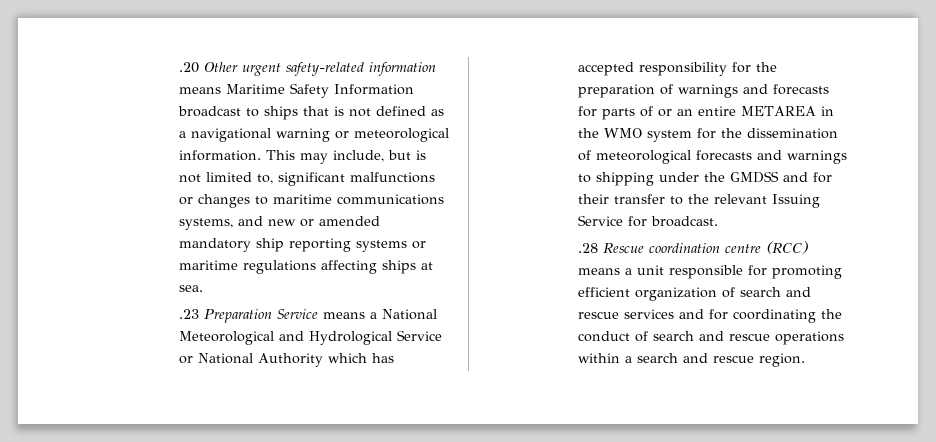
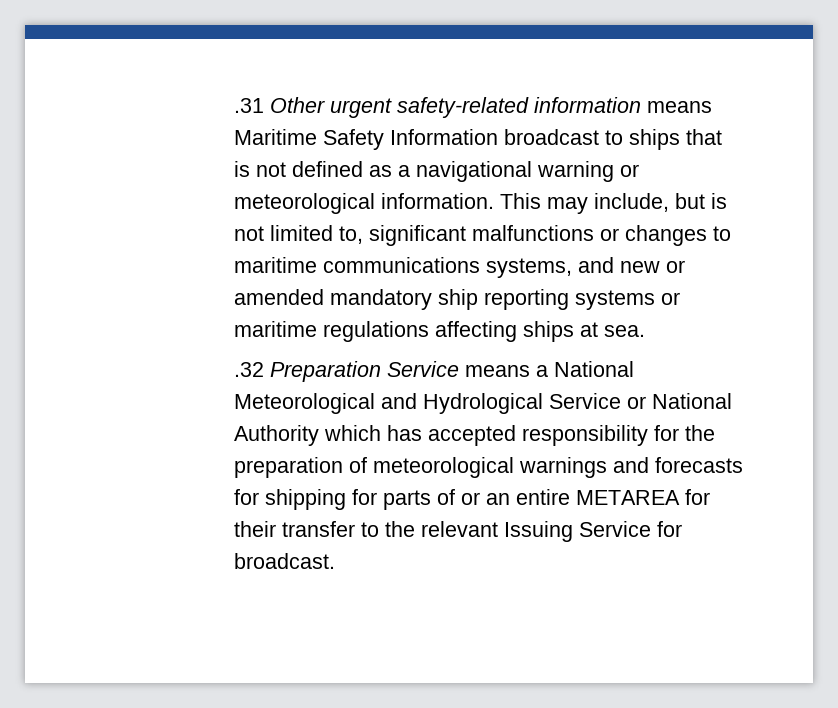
- .20 Other urgent safety-related information means Maritime Safety Information broadcast to ships that is not defined as a navigational warning or meteorological information.
+ .31 Other urgent safety-related information means Maritime Safety Information broadcast to ships that is not defined as a navigational warning or meteorological information.
- .23 Preparation Service means a National Meteorological and Hydrological Service or National Authority which has accepted responsibility for the preparation of warnings and forecasts for parts of or an entire METAREA in the WMO system for the dissemination of meteorological forecasts and warnings to shipping under the GMDSS and for their transfer to the relevant Issuing Service for broadcast.
+ .32 Preparation Service means a National Meteorological and Hydrological Service or National Authority which has accepted responsibility for the preparation of meteorological warnings and forecasts for shipping for parts of or an entire METAREA for their transfer to the relevant Issuing Service for broadcast.
- .28 Rescue coordination centre (RCC) means a unit responsible for promoting efficient organization of search and rescue services and for coordinating the conduct of search and rescue operations within a search and rescue region.

